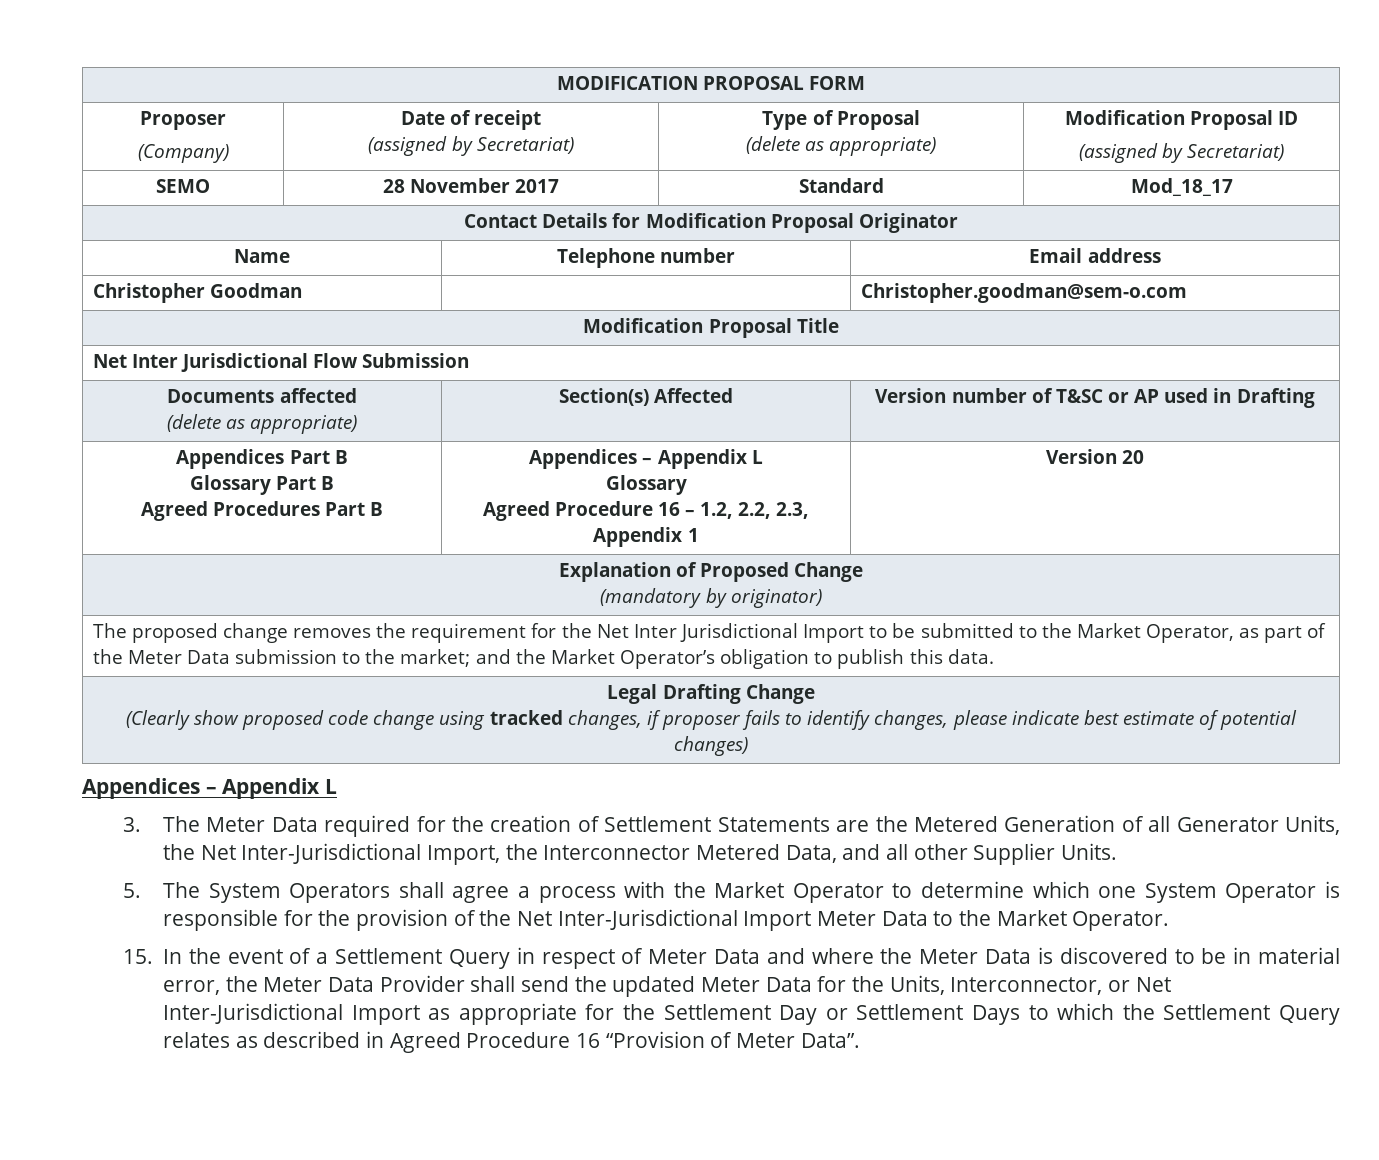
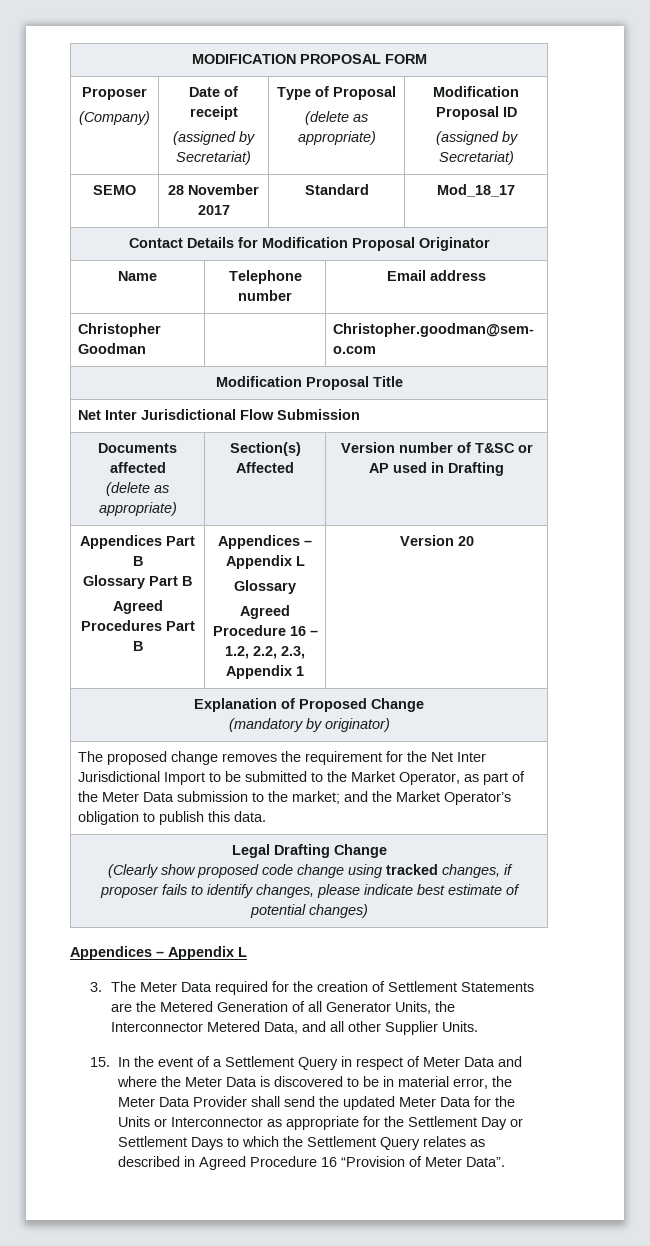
- 3. The Meter Data required for the creation of Settlement Statements are the Metered Generation of all Generator Units, the Net Inter-Jurisdictional Import, the Interconnector Metered Data, and all other Supplier Units.
+ 3. The Meter Data required for the creation of Settlement Statements are the Metered Generation of all Generator Units, the Interconnector Metered Data, and all other Supplier Units.
- 5. The System Operators shall agree a process with the Market Operator to determine which one System Operator is responsible for the provision of the Net Inter-Jurisdictional Import Meter Data to the Market Operator.
- 15. In the event of a Settlement Query in respect of Meter Data and where the Meter Data is discovered to be in material error, the Meter Data Provider shall send the updated Meter Data for the Units, Interconnector, or Net Inter-Jurisdictional Import as appropriate for the Settlement Day or Settlement Days to which the Settlement Query relates as described in Agreed Procedure 16 “Provision of Meter Data”.
+ 15. In the event of a Settlement Query in respect of Meter Data and where the Meter Data is discovered to be in material error, the Meter Data Provider shall send the updated Meter Data for the Units or Interconnector as appropriate for the Settlement Day or Settlement Days to which the Settlement Query relates as described in Agreed Procedure 16 “Provision of Meter Data”.

